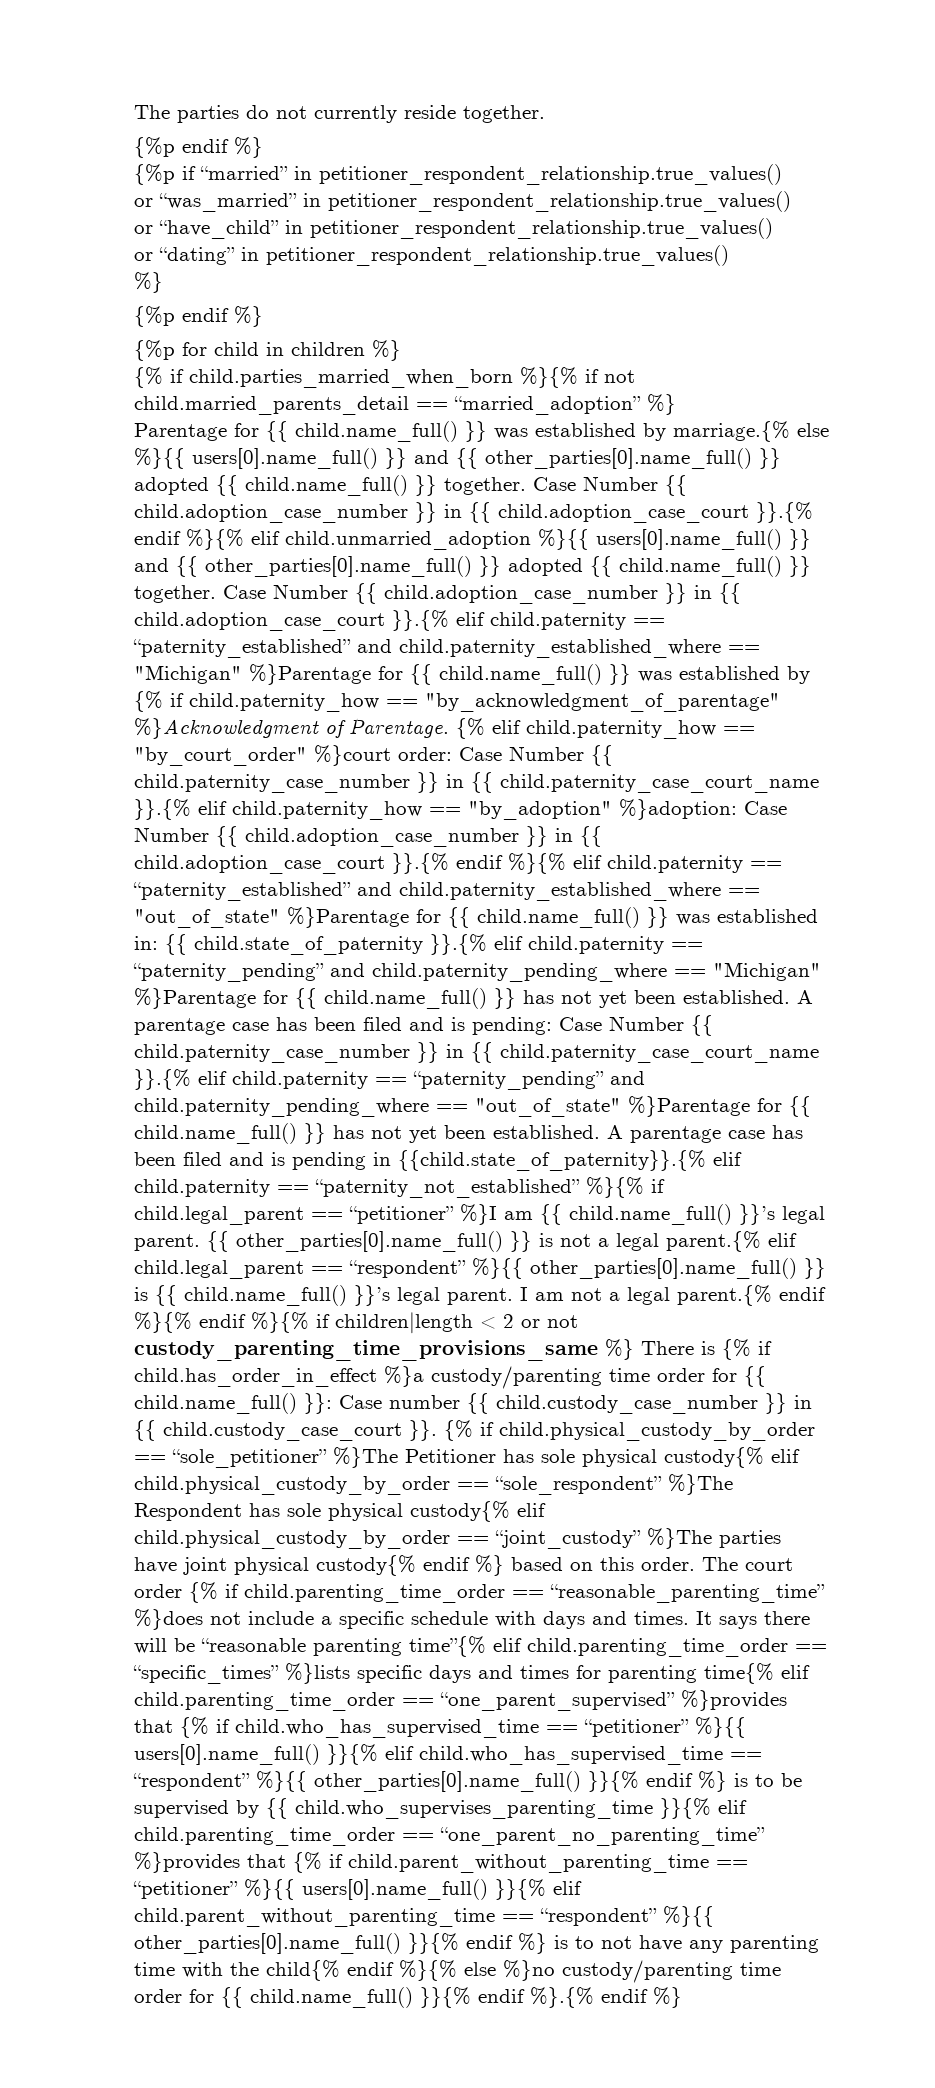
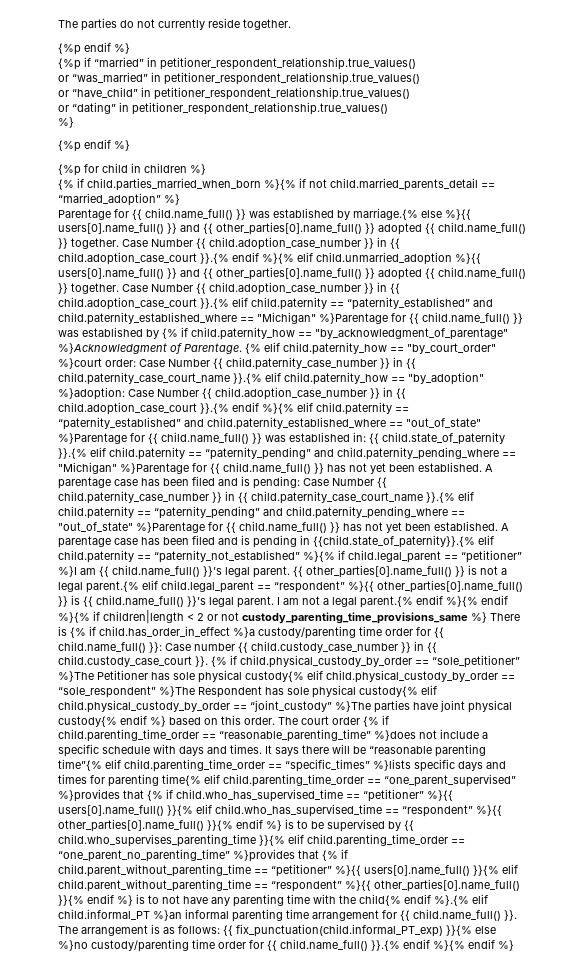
- It says there will be “reasonable parenting time”{% elif child.parenting_time_order == “specific_times” %}lists specific days and times for parenting time{% elif child.parenting_time_order == “one_parent_supervised” %}provides that {% if child.who_has_supervised_time == “petitioner” %}{{ users[0].name_full() }}{% elif child.who_has_supervised_time == “respondent” %}{{ other_parties[0].name_full() }}{% endif %} is to be supervised by {{ child.who_supervises_parenting_time }}{% elif child.parenting_time_order == “one_parent_no_parenting_time” %}provides that {% if child.parent_without_parenting_time == “petitioner” %}{{ users[0].name_full() }}{% elif child.parent_without_parenting_time == “respondent” %}{{ other_parties[0].name_full() }}{% endif %} is to not have any parenting time with the child{% endif %}{% else %}no custody/parenting time order for {{ child.name_full() }}{% endif %}.{% endif %}
+ It says there will be “reasonable parenting time”{% elif child.parenting_time_order == “specific_times” %}lists specific days and times for parenting time{% elif child.parenting_time_order == “one_parent_supervised” %}provides that {% if child.who_has_supervised_time == “petitioner” %}{{ users[0].name_full() }}{% elif child.who_has_supervised_time == “respondent” %}{{ other_parties[0].name_full() }}{% endif %} is to be supervised by {{ child.who_supervises_parenting_time }}{% elif child.parenting_time_order == “one_parent_no_parenting_time” %}provides that {% if child.parent_without_parenting_time == “petitioner” %}{{ users[0].name_full() }}{% elif child.parent_without_parenting_time == “respondent” %}{{ other_parties[0].name_full() }}{% endif %} is to not have any parenting time with the child{% endif %}.{% elif child.informal_PT %}an informal parenting time arrangement for {{ child.name_full() }}. The arrangement is as follows: {{ fix_punctuation(child.informal_PT_exp) }}{% else %}no custody/parenting time order for {{ child.name_full() }}.{% endif %}{% endif %}

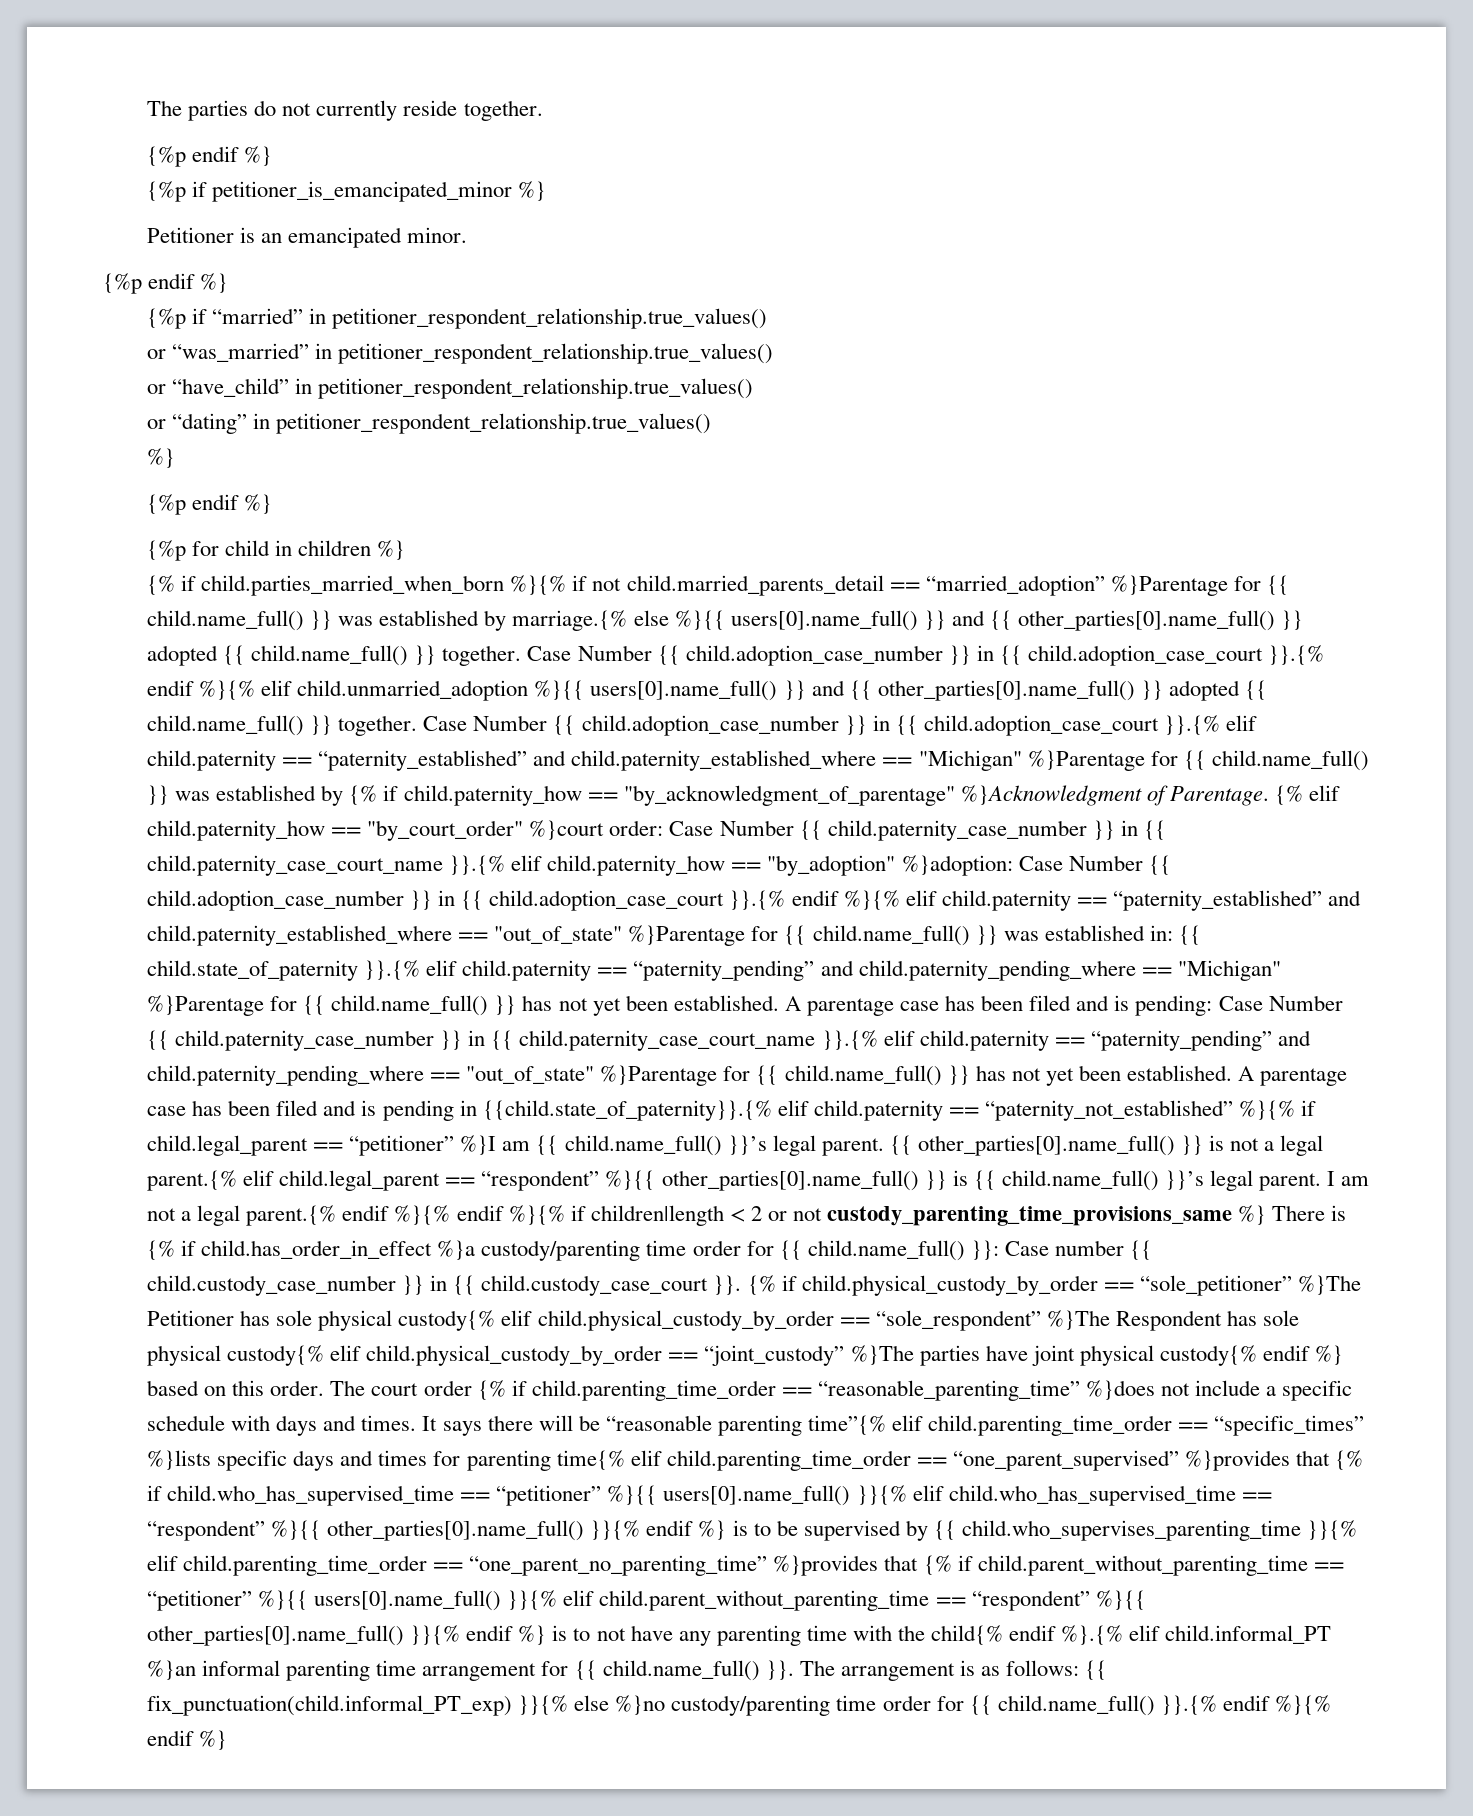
+ {%p if petitioner_is_emancipated_minor %}
+ Petitioner is an emancipated minor.
+ {%p endif %}
- {% if child.parties_married_when_born %}{% if not child.married_parents_detail == “married_adoption” %}
- Parentage for {{ child.name_full() }} was established by marriage.{% else %}{{ users[0].name_full() }} and {{ other_parties[0].name_full() }} adopted {{ child.name_full() }} together.
+ {% if child.parties_married_when_born %}{% if not child.married_parents_detail == “married_adoption” %}Parentage for {{ child.name_full() }} was established by marriage.{% else %}{{ users[0].name_full() }} and {{ other_parties[0].name_full() }} adopted {{ child.name_full() }} together.

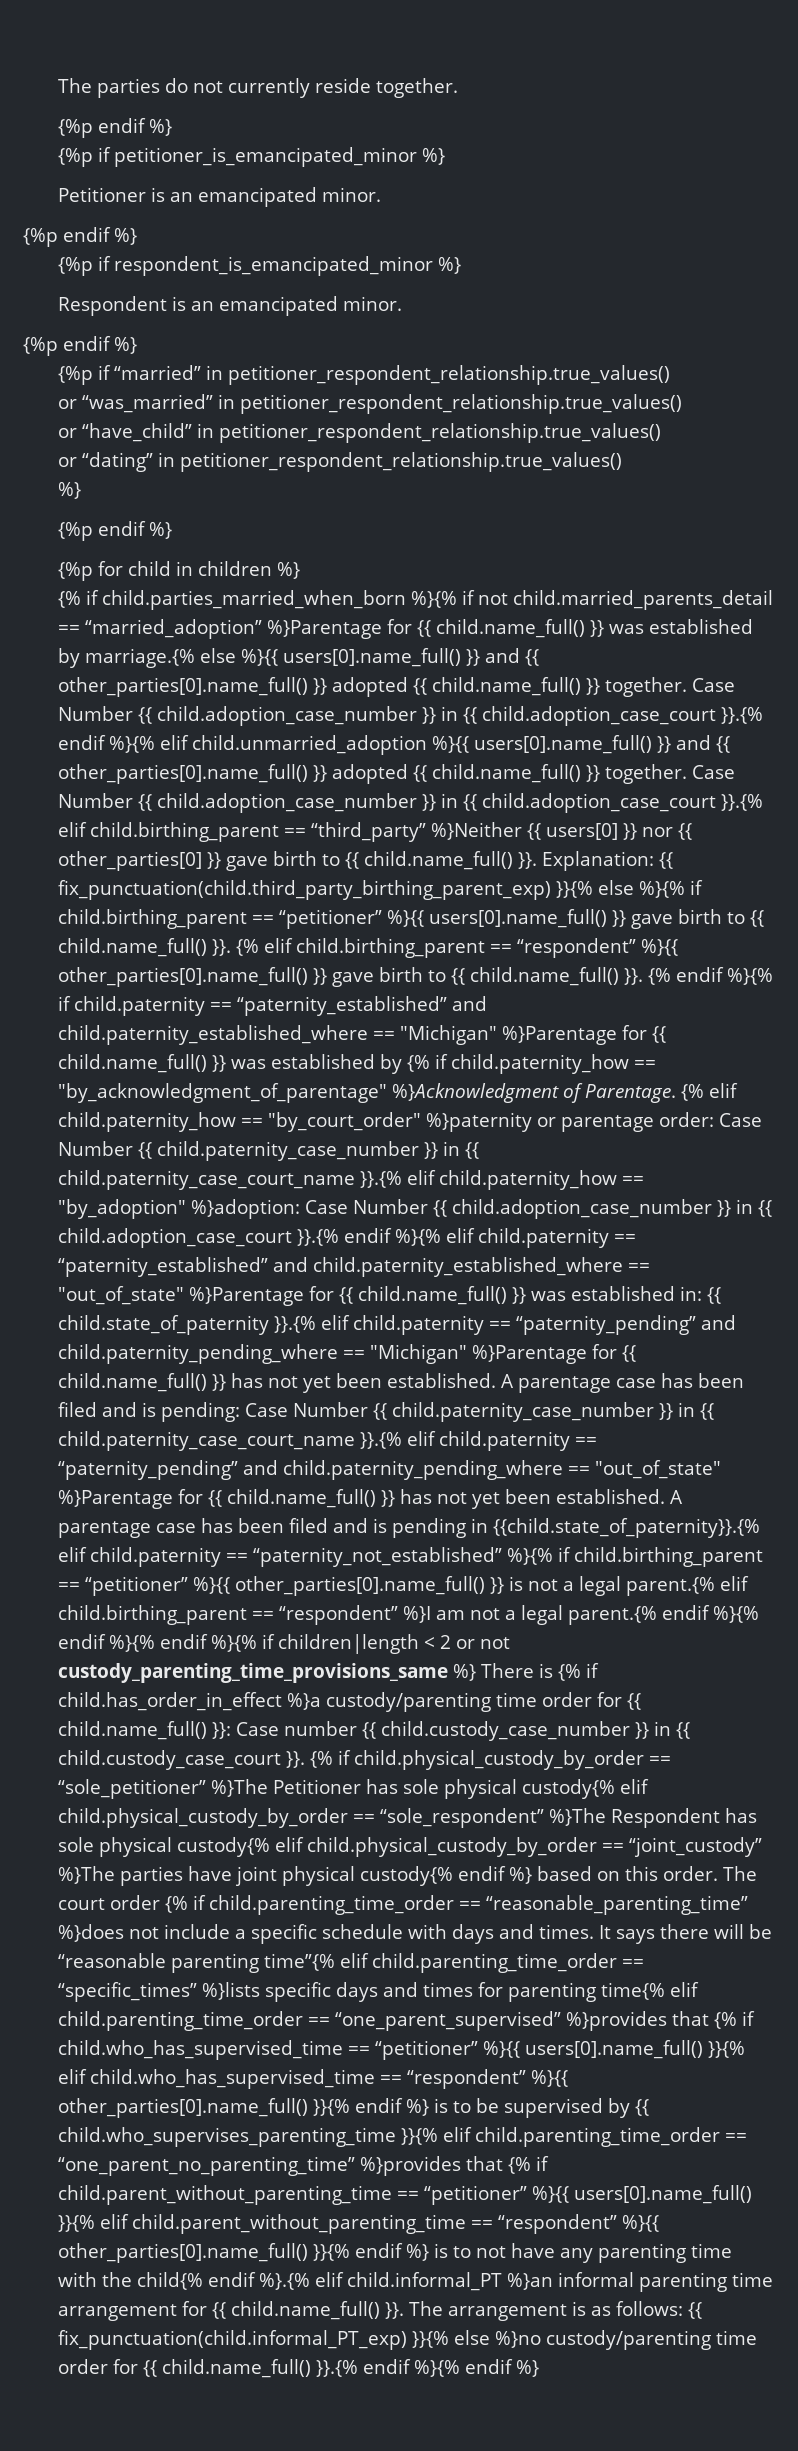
+ {%p if respondent_is_emancipated_minor %}
+ Respondent is an emancipated minor.
+ {%p endif %}
- Case Number {{ child.adoption_case_number }} in {{ child.adoption_case_court }}.{% elif child.paternity == “paternity_established” and child.paternity_established_where == "Michigan" %}Parentage for {{ child.name_full() }} was established by {% if child.paternity_how == "by_acknowledgment_of_parentage" %}Acknowledgment of Parentage.
+ Case Number {{ child.adoption_case_number }} in {{ child.adoption_case_court }}.{% elif child.birthing_parent == “third_party” %}Neither {{ users[0] }} nor {{ other_parties[0] }} gave birth to {{ child.name_full() }}. Explanation: {{ fix_punctuation(child.third_party_birthing_parent_exp) }}{% else %}{% if child.birthing_parent == “petitioner” %}{{ users[0].name_full() }} gave birth to {{ child.name_full() }}. {% elif child.birthing_parent == “respondent” %}{{ other_parties[0].name_full() }} gave birth to {{ child.name_full() }}. {% endif %}{% if child.paternity == “paternity_established” and child.paternity_established_where == "Michigan" %}Parentage for {{ child.name_full() }} was established by {% if child.paternity_how == "by_acknowledgment_of_parentage" %}Acknowledgment of Parentage.
- {% elif child.paternity_how == "by_court_order" %}court order:
+ {% elif child.paternity_how == "by_court_order" %}paternity or parentage order:
- A parentage case has been filed and is pending in {{child.state_of_paternity}}.{% elif child.paternity == “paternity_not_established” %}{% if child.legal_parent == “petitioner” %}I am {{ child.name_full() }}’s legal parent. {{ other_parties[0].name_full() }} is not a legal parent.{% elif child.legal_parent == “respondent” %}{{ other_parties[0].name_full() }} is {{ child.name_full() }}’s legal parent. I am not a legal parent.{% endif %}{% endif %}{% if children|length < 2 or not custody_parenting_time_provisions_same %} There is {% if child.has_order_in_effect %}a custody/parenting time order for {{ child.name_full() }}:
+ A parentage case has been filed and is pending in {{child.state_of_paternity}}.{% elif child.paternity == “paternity_not_established” %}{% if child.birthing_parent == “petitioner” %}{{ other_parties[0].name_full() }} is not a legal parent.{% elif child.birthing_parent == “respondent” %}I am not a legal parent.{% endif %}{% endif %}{% endif %}{% if children|length < 2 or not custody_parenting_time_provisions_same %} There is {% if child.has_order_in_effect %}a custody/parenting time order for {{ child.name_full() }}:

